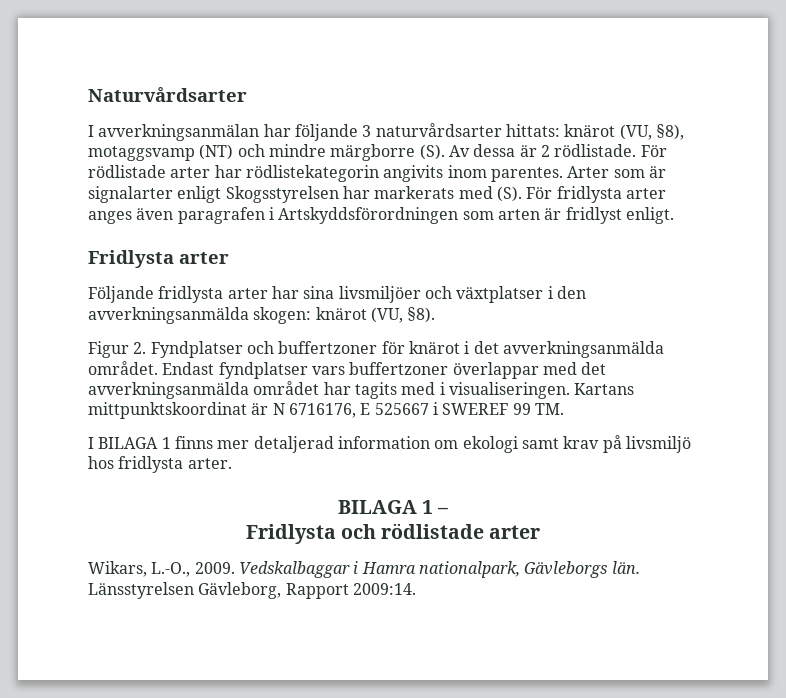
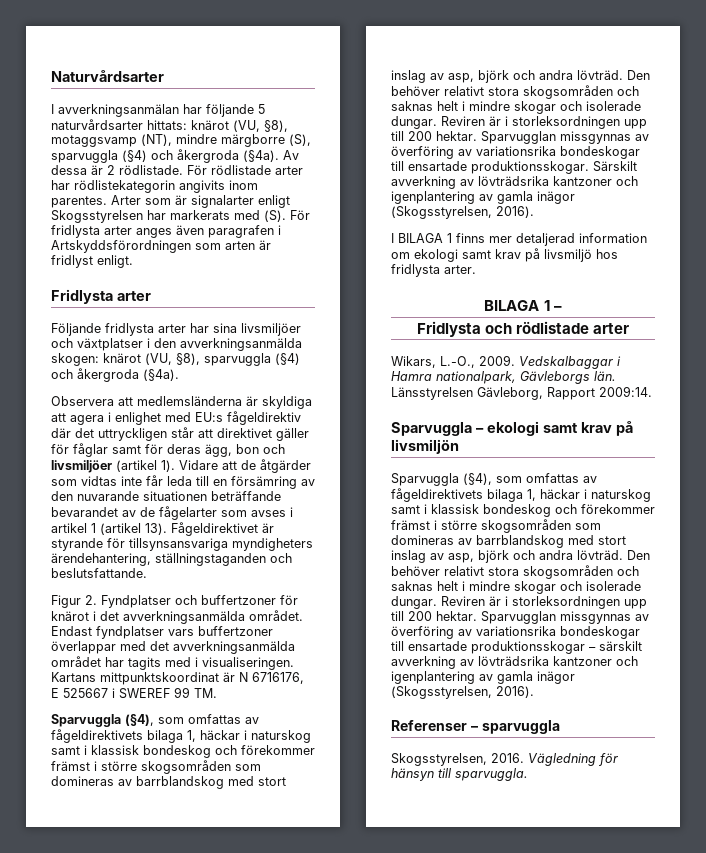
- I avverkningsanmälan har följande 3 naturvårdsarter hittats: knärot (VU, §8), motaggsvamp (NT) och mindre märgborre (S). Av dessa är 2 rödlistade.
+ I avverkningsanmälan har följande 5 naturvårdsarter hittats: knärot (VU, §8), motaggsvamp (NT), mindre märgborre (S), sparvuggla (§4) och åkergroda (§4a). Av dessa är 2 rödlistade.
- Följande fridlysta arter har sina livsmiljöer och växtplatser i den avverkningsanmälda skogen: knärot (VU, §8).
+ Följande fridlysta arter har sina livsmiljöer och växtplatser i den avverkningsanmälda skogen: knärot (VU, §8), sparvuggla (§4) och åkergroda (§4a).
+ Observera att medlemsländerna är skyldiga att agera i enlighet med EU:s fågeldirektiv där det uttryckligen står att direktivet gäller för fåglar samt för deras ägg, bon och livsmiljöer (artikel 1). Vidare att de åtgärder som vidtas inte får leda till en försämring av den nuvarande situationen beträffande bevarandet av de fågelarter som avses i artikel 1 (artikel 13). Fågeldirektivet är styrande för tillsynsansvariga myndigheters ärendehantering, ställningstaganden och beslutsfattande.
+ Sparvuggla (§4), som omfattas av fågeldirektivets bilaga 1, häckar i naturskog samt i klassisk bondeskog och förekommer främst i större skogsområden som domineras av barrblandskog med stort inslag av asp, björk och andra lövträd. Den behöver relativt stora skogsområden och saknas helt i mindre skogar och isolerade dungar. Reviren är i storleksordningen upp till 200 hektar. Sparvugglan missgynnas av överföring av variationsrika bondeskogar till ensartade produktionsskogar. Särskilt avverkning av lövträdsrika kantzoner och igenplantering av gamla inägor (Skogsstyrelsen, 2016).
+ Sparvuggla – ekologi samt krav på livsmiljön
+ Sparvuggla (§4), som omfattas av fågeldirektivets bilaga 1, häckar i naturskog samt i klassisk bondeskog och förekommer främst i större skogsområden som domineras av barrblandskog med stort inslag av asp, björk och andra lövträd. Den behöver relativt stora skogsområden och saknas helt i mindre skogar och isolerade dungar. Reviren är i storleksordningen upp till 200 hektar. Sparvugglan missgynnas av överföring av variationsrika bondeskogar till ensartade produktionsskogar – särskilt avverkning av lövträdsrika kantzoner och igenplantering av gamla inägor (Skogsstyrelsen, 2016).
+ Referenser – sparvuggla
+ Skogsstyrelsen, 2016. Vägledning för hänsyn till sparvuggla.

